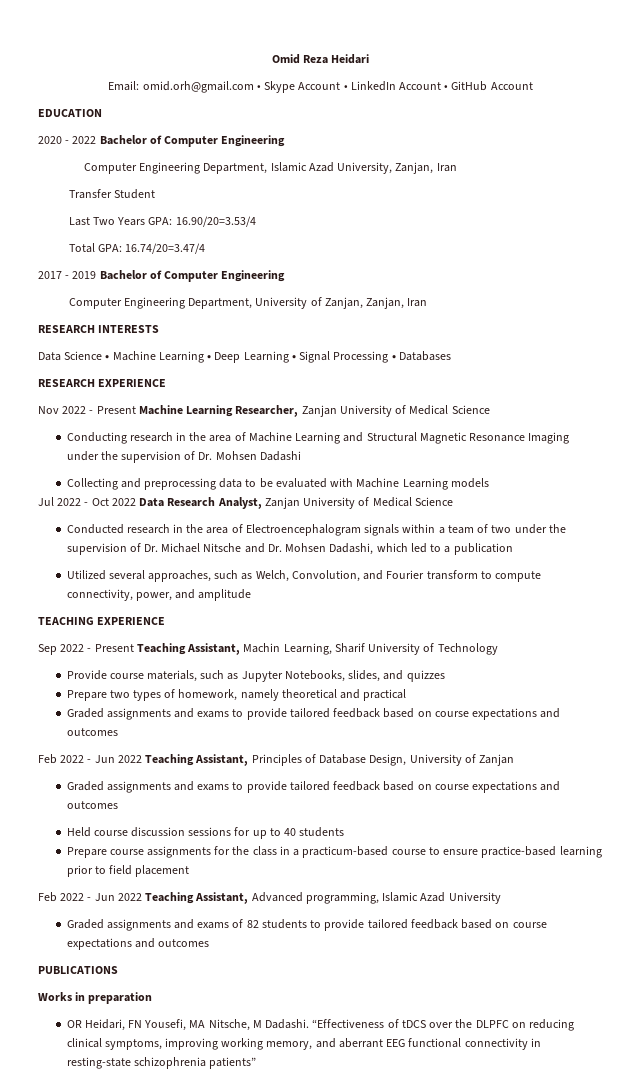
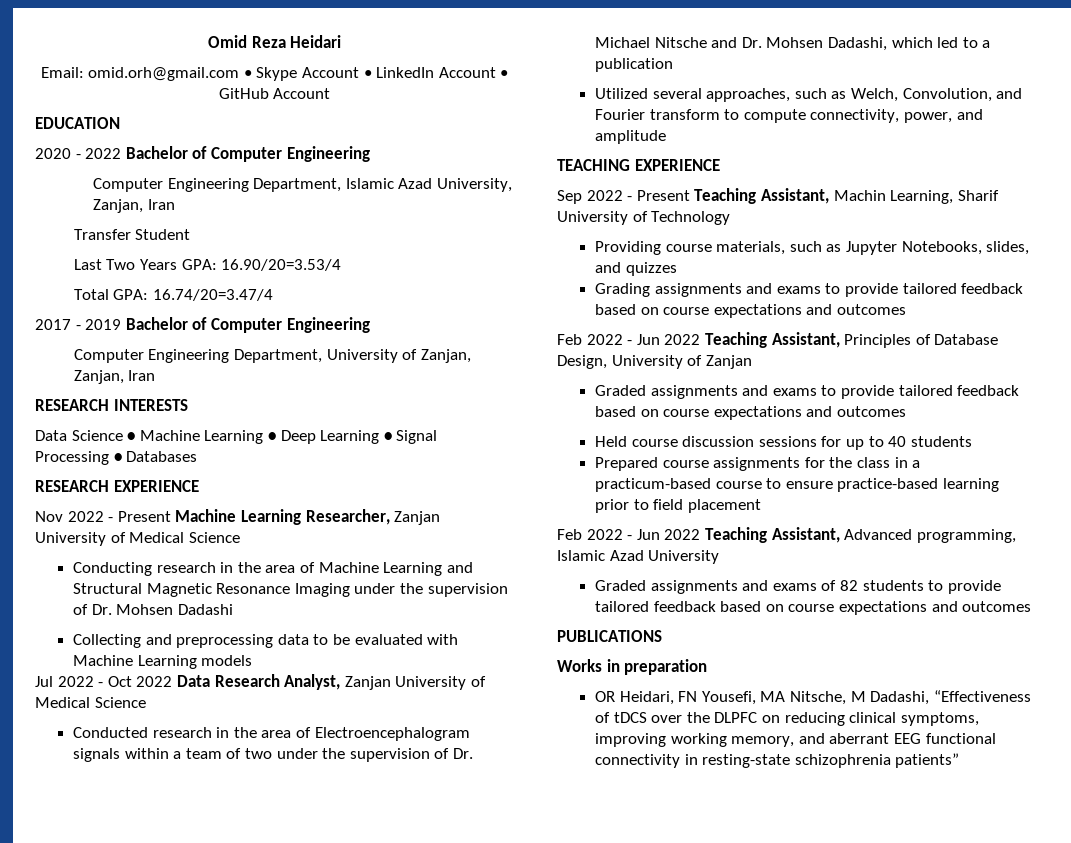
- Provide course materials, such as Jupyter Notebooks, slides, and quizzes
+ Providing course materials, such as Jupyter Notebooks, slides, and quizzes
- Prepare two types of homework, namely theoretical and practical
- Graded assignments and exams to provide tailored feedback based on course expectations and outcomes
+ Grading assignments and exams to provide tailored feedback based on course expectations and outcomes
- Prepare course assignments for the class in a practicum-based course to ensure practice-based learning prior to field placement
+ Prepared course assignments for the class in a practicum-based course to ensure practice-based learning prior to field placement
- OR Heidari, FN Yousefi, MA Nitsche, M Dadashi. “Effectiveness of tDCS over the DLPFC on reducing clinical symptoms, improving working memory, and aberrant EEG functional connectivity in resting-state schizophrenia patients”
+ OR Heidari, FN Yousefi, MA Nitsche, M Dadashi, “Effectiveness of tDCS over the DLPFC on reducing clinical symptoms, improving working memory, and aberrant EEG functional connectivity in resting-state schizophrenia patients”

